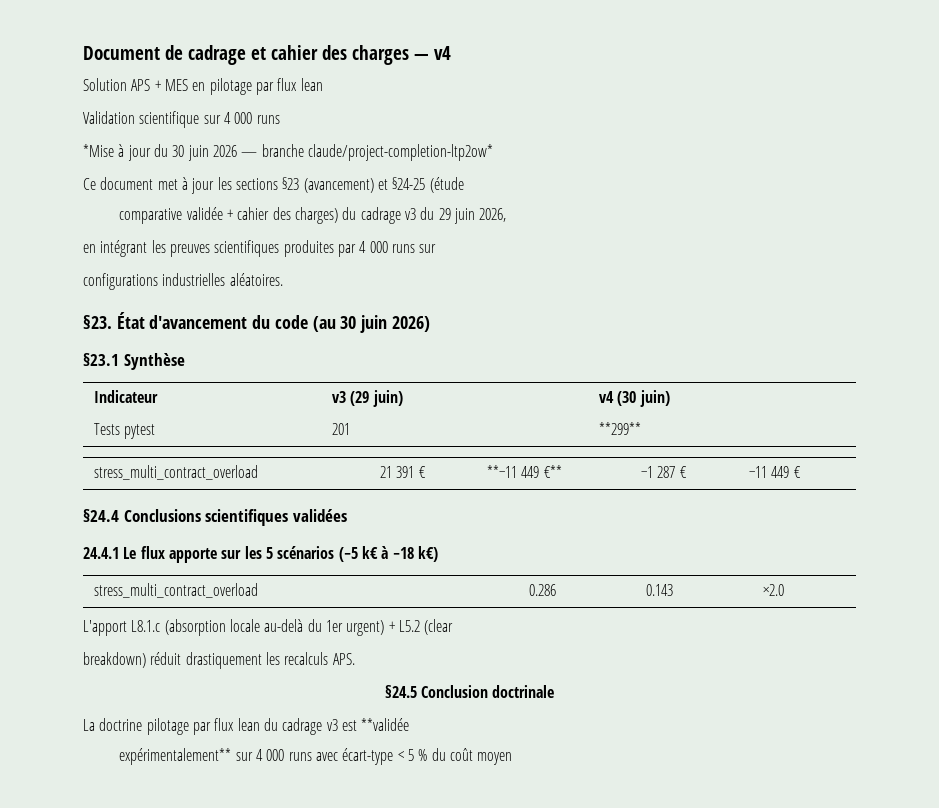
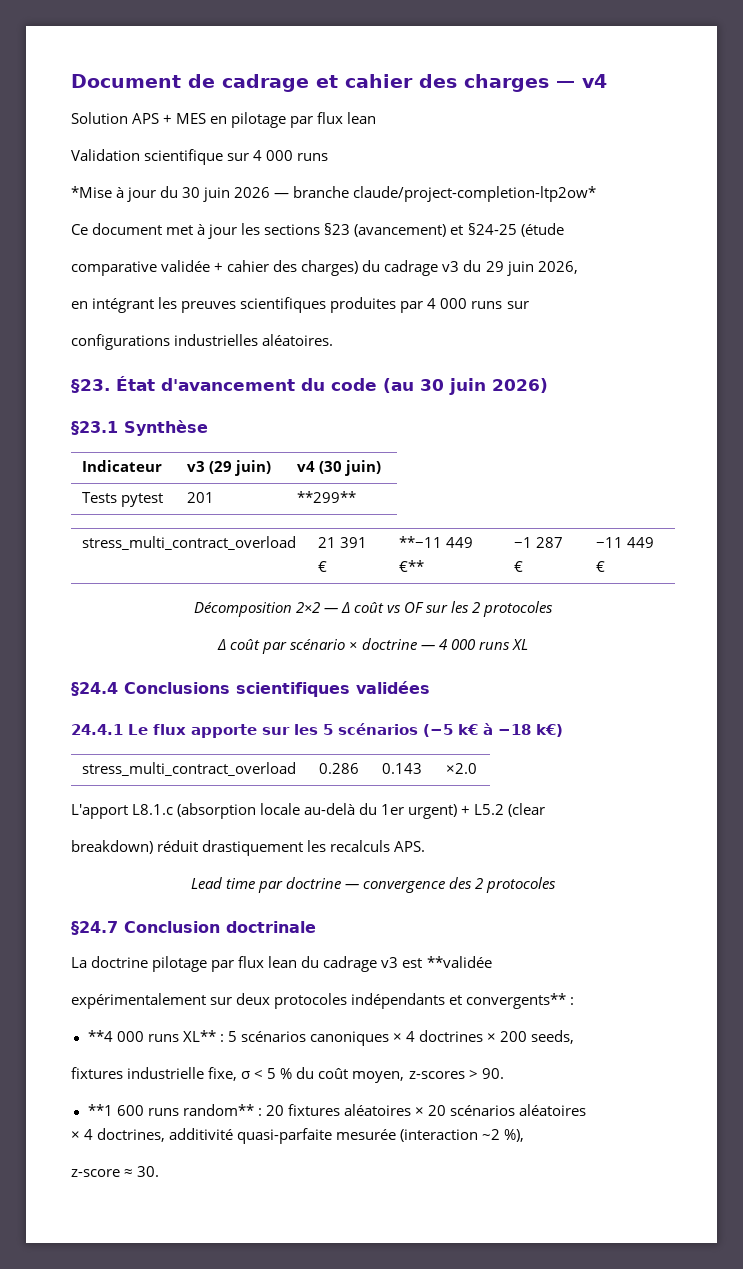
+ Décomposition 2×2 — Δ coût vs OF sur les 2 protocoles
+ Δ coût par scénario × doctrine — 4 000 runs XL
- §24.5 Conclusion doctrinale
+ Lead time par doctrine — convergence des 2 protocoles
+ §24.7 Conclusion doctrinale
- expérimentalement** sur 4 000 runs avec écart-type < 5 % du coût moyen
+ expérimentalement sur deux protocoles indépendants et convergents** :
+ **4 000 runs XL** : 5 scénarios canoniques × 4 doctrines × 200 seeds,
+ fixtures industrielle fixe, σ < 5 % du coût moyen, z-scores > 90.
+ **1 600 runs random** : 20 fixtures aléatoires × 20 scénarios aléatoires
+ × 4 doctrines, additivité quasi-parfaite mesurée (interaction ~2 %),
+ z-score ≈ 30.

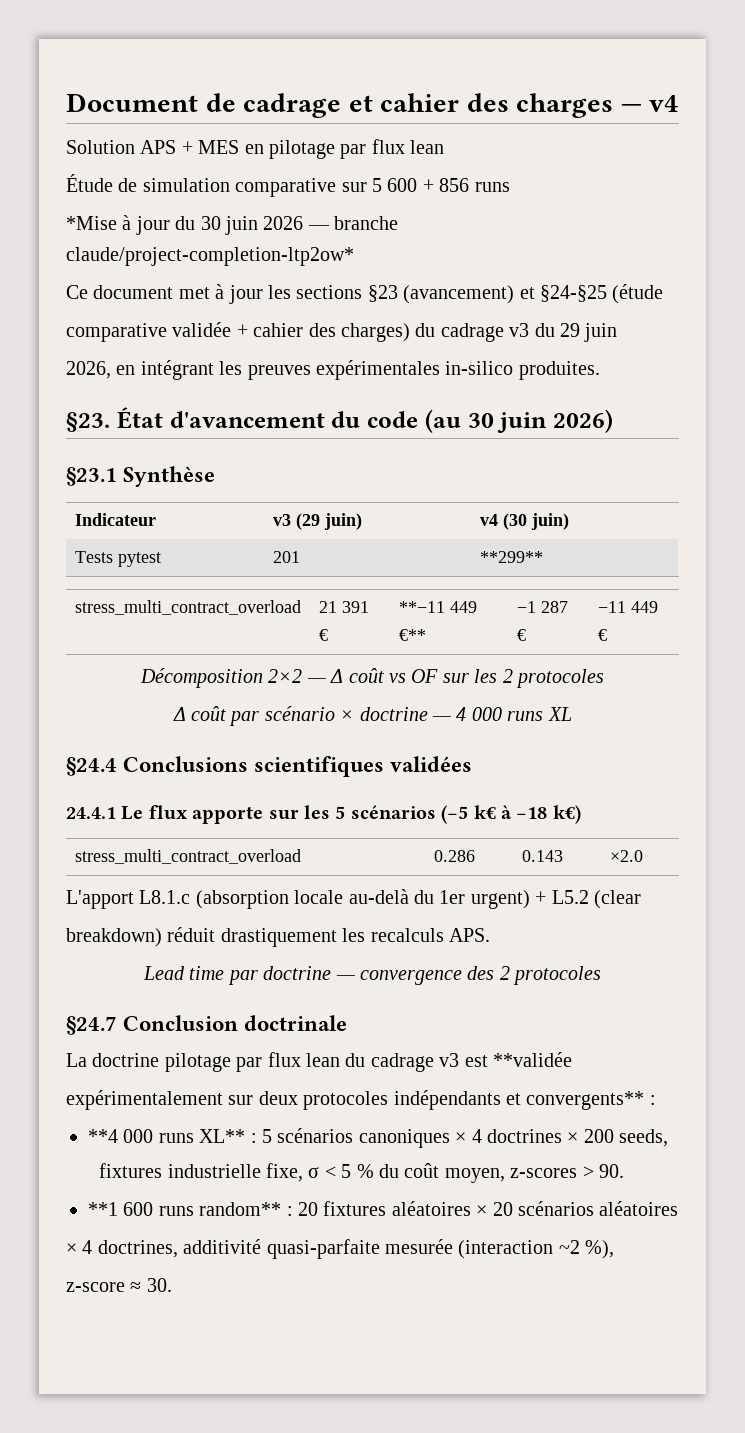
- Validation scientifique sur 4 000 runs
+ Étude de simulation comparative sur 5 600 + 856 runs
- Ce document met à jour les sections §23 (avancement) et §24-25 (étude
+ Ce document met à jour les sections §23 (avancement) et §24-§25 (étude
- comparative validée + cahier des charges) du cadrage v3 du 29 juin 2026,
- en intégrant les preuves scientifiques produites par 4 000 runs sur
- configurations industrielles aléatoires.
+ comparative validée + cahier des charges) du cadrage v3 du 29 juin
+ 2026, en intégrant les preuves expérimentales in-silico produites.

